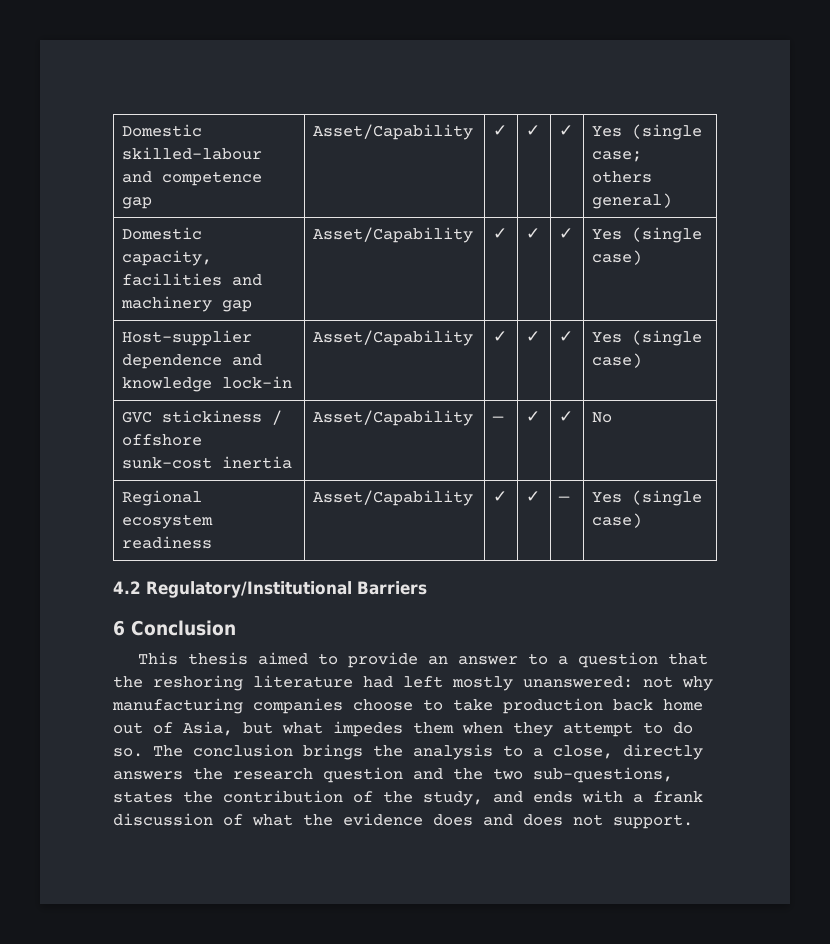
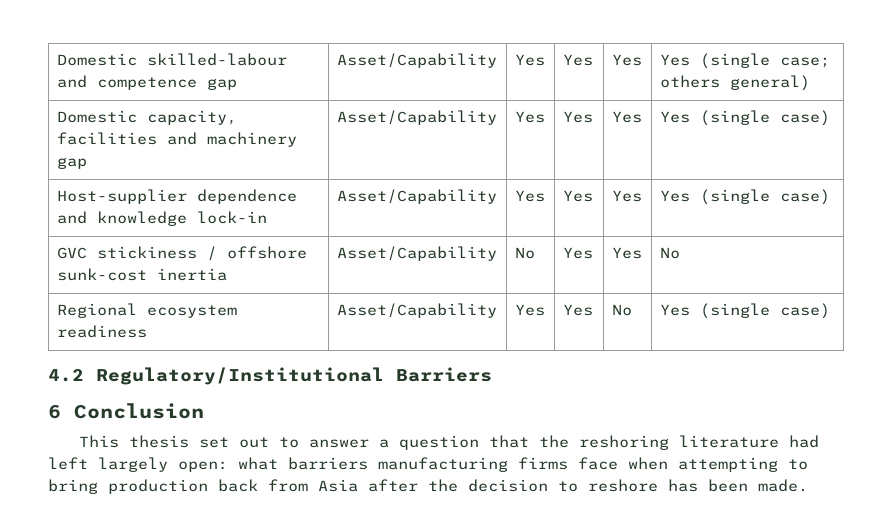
- Domestic skilled-labour and competence gap | Asset/Capability | ✓ | ✓ | ✓ | Yes (single case; others general)
+ Domestic skilled-labour and competence gap | Asset/Capability | Yes | Yes | Yes | Yes (single case; others general)
- Domestic capacity, facilities and machinery gap | Asset/Capability | ✓ | ✓ | ✓ | Yes (single case)
+ Domestic capacity, facilities and machinery gap | Asset/Capability | Yes | Yes | Yes | Yes (single case)
- Host-supplier dependence and knowledge lock-in | Asset/Capability | ✓ | ✓ | ✓ | Yes (single case)
+ Host-supplier dependence and knowledge lock-in | Asset/Capability | Yes | Yes | Yes | Yes (single case)
- GVC stickiness / offshore sunk-cost inertia | Asset/Capability | — | ✓ | ✓ | No
+ GVC stickiness / offshore sunk-cost inertia | Asset/Capability | No | Yes | Yes | No
- Regional ecosystem readiness | Asset/Capability | ✓ | ✓ | — | Yes (single case)
+ Regional ecosystem readiness | Asset/Capability | Yes | Yes | No | Yes (single case)
- This thesis aimed to provide an answer to a question that the reshoring literature had left mostly unanswered: not why manufacturing companies choose to take production back home out of Asia, but what impedes them when they attempt to do so. The conclusion brings the analysis to a close, directly answers the research question and the two sub-questions, states the contribution of the study, and ends with a frank discussion of what the evidence does and does not support.
+ This thesis set out to answer a question that the reshoring literature had left largely open: what barriers manufacturing firms face when attempting to bring production back from Asia after the decision to reshore has been made.

